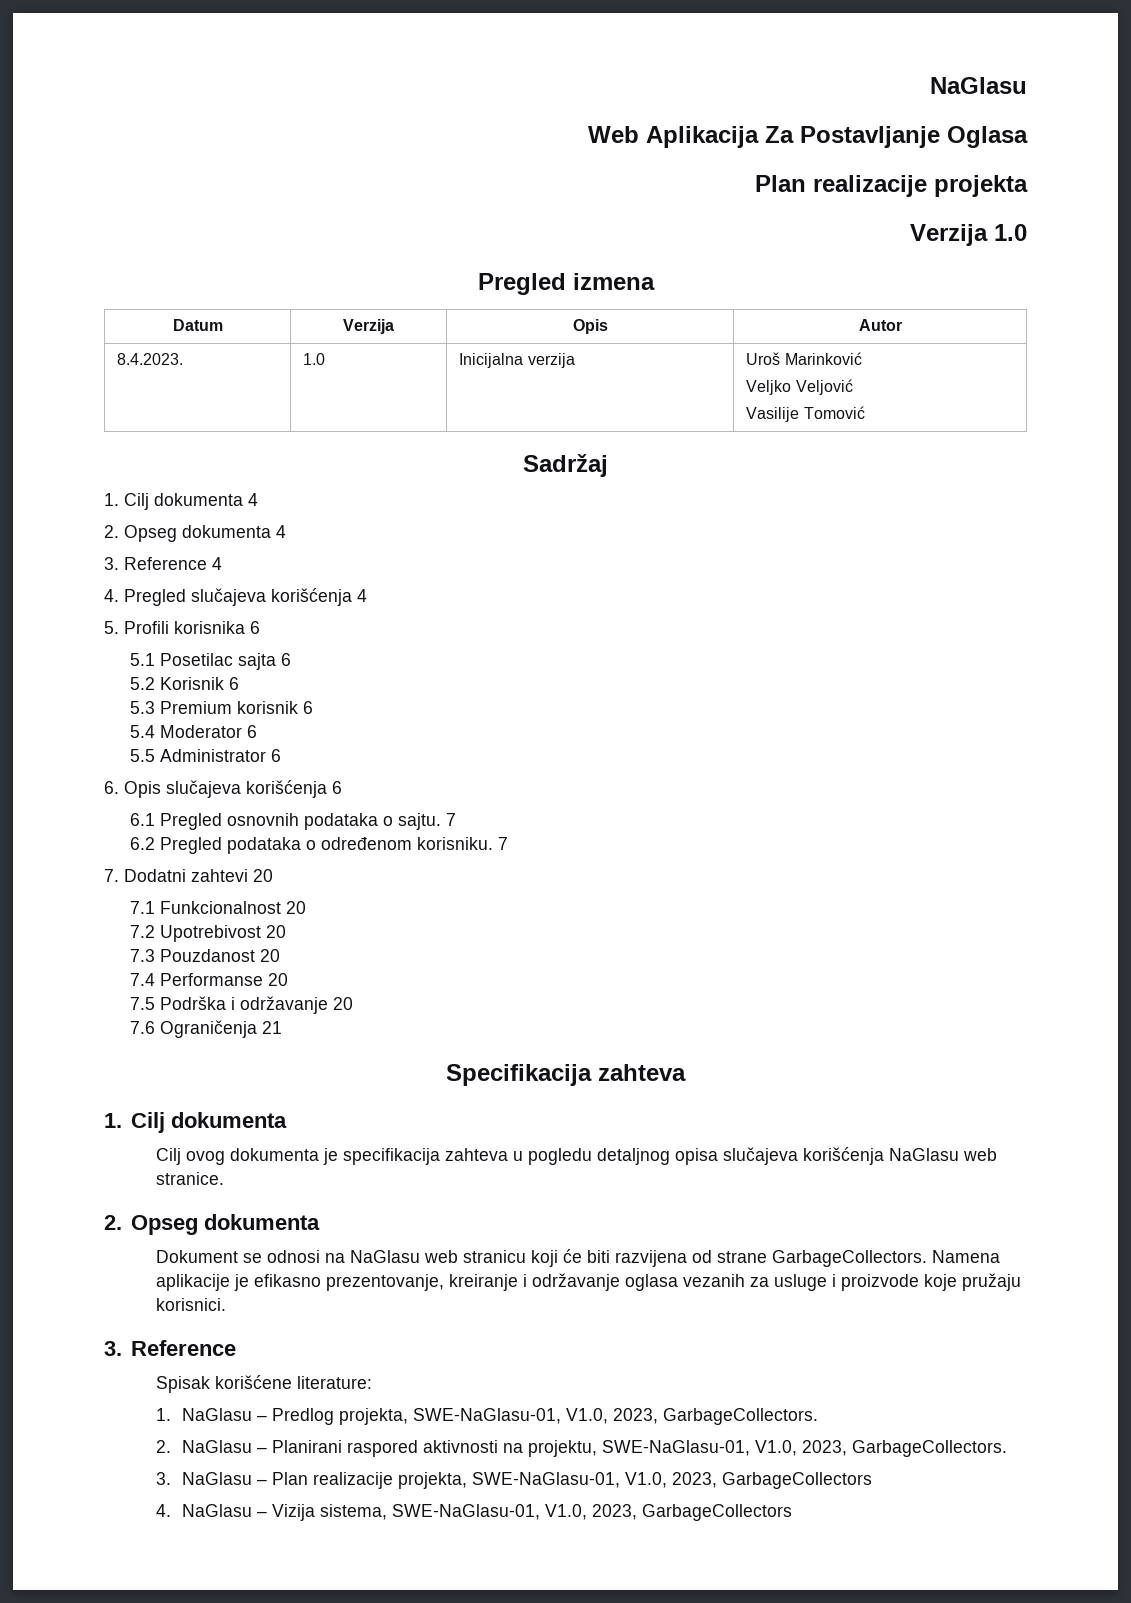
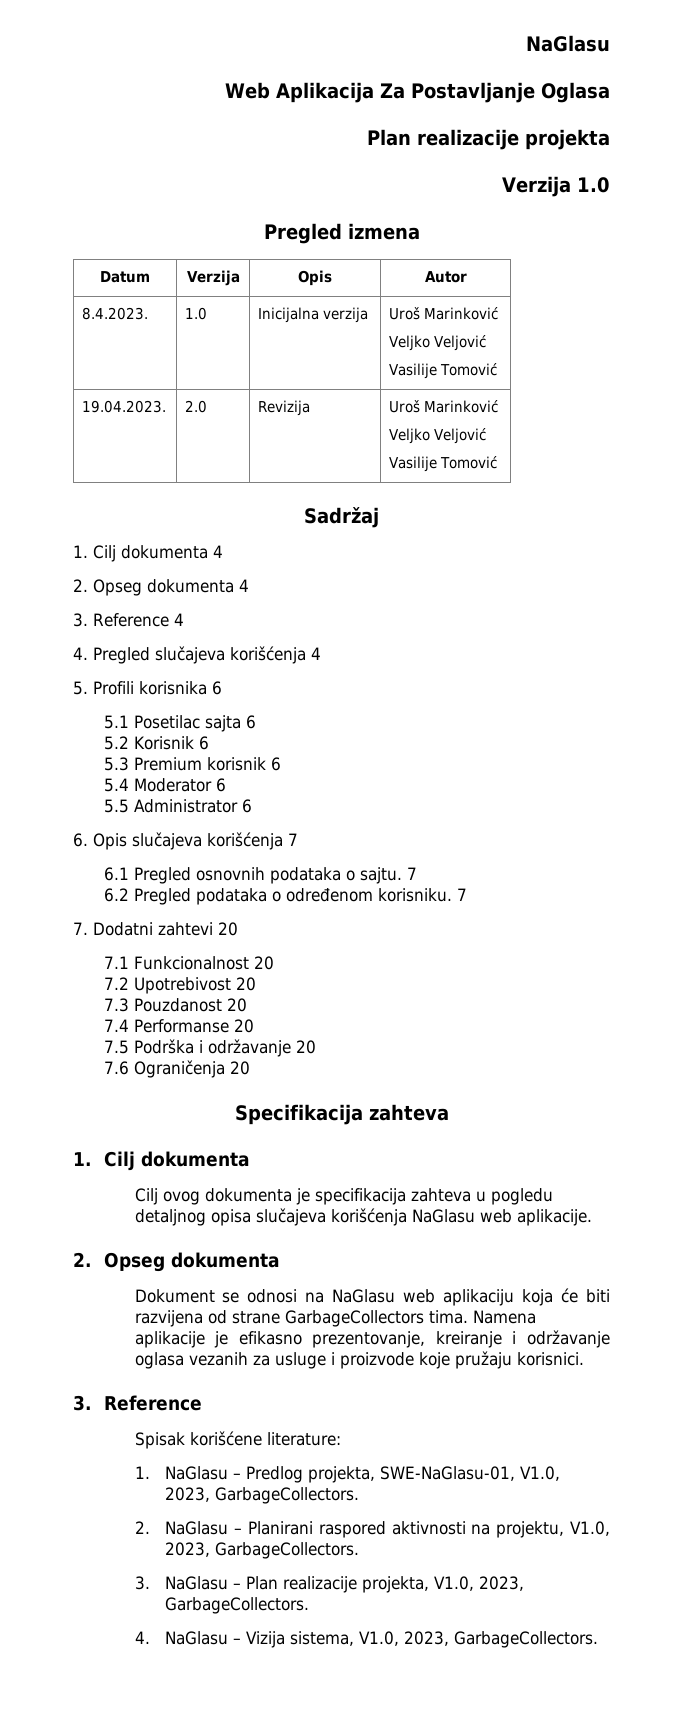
+ 19.04.2023. | 2.0 | Revizija | Uroš Marinković
+ Veljko Veljović
+ Vasilije Tomović
- 6. Opis slučajeva korišćenja 6
+ 6. Opis slučajeva korišćenja 7
- 7.6 Ograničenja 21
+ 7.6 Ograničenja 20
- Cilj ovog dokumenta je specifikacija zahteva u pogledu detaljnog opisa slučajeva korišćenja NaGlasu web stranice.
+ Cilj ovog dokumenta je specifikacija zahteva u pogledu detaljnog opisa slučajeva korišćenja NaGlasu web aplikacije.
- Dokument se odnosi na NaGlasu web stranicu koji će biti razvijena od strane GarbageCollectors.
+ Dokument se odnosi na NaGlasu web aplikaciju koja će biti razvijena od strane GarbageCollectors tima.
- 2. NaGlasu – Planirani raspored aktivnosti na projektu, SWE-NaGlasu-01, V1.0, 2023, GarbageCollectors.
+ 2. NaGlasu – Planirani raspored aktivnosti na projektu, V1.0, 2023, GarbageCollectors.
- 3. NaGlasu – Plan realizacije projekta, SWE-NaGlasu-01, V1.0, 2023, GarbageCollectors
+ 3. NaGlasu – Plan realizacije projekta, V1.0, 2023, GarbageCollectors.
- 4. NaGlasu – Vizija sistema, SWE-NaGlasu-01, V1.0, 2023, GarbageCollectors
+ 4. NaGlasu – Vizija sistema, V1.0, 2023, GarbageCollectors.

